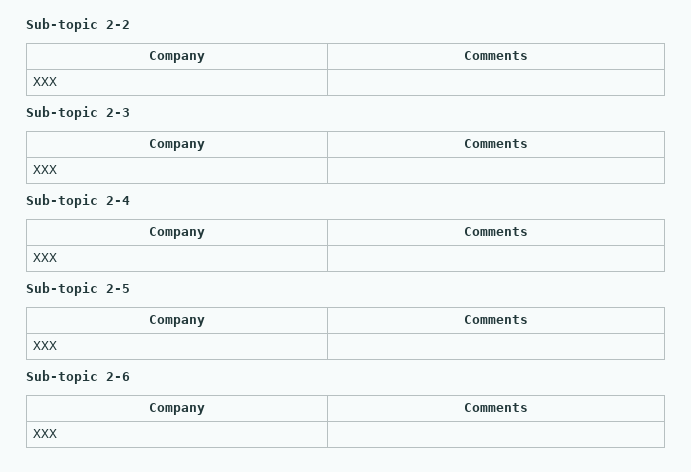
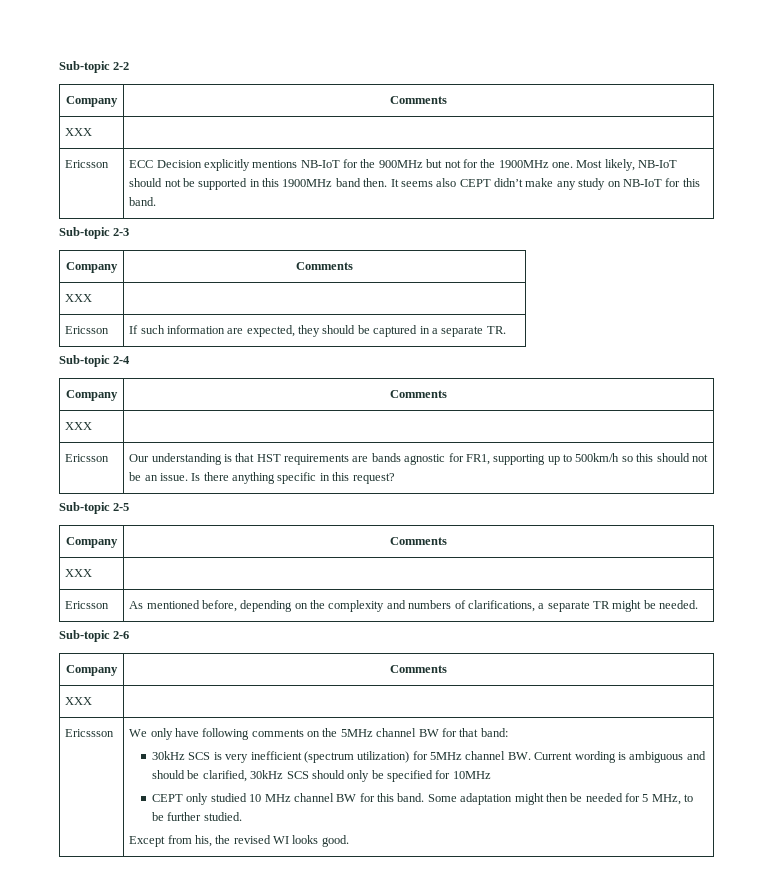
+ Ericsson | ECC Decision explicitly mentions NB-IoT for the 900MHz but not for the 1900MHz one. Most likely, NB-IoT should not be supported in this 1900MHz band then. It seems also CEPT didn’t make any study on NB-IoT for this band.
+ Ericsson | If such information are expected, they should be captured in a separate TR.
+ Ericsson | Our understanding is that HST requirements are bands agnostic for FR1, supporting up to 500km/h so this should not be an issue. Is there anything specific in this request?
+ Ericsson | As mentioned before, depending on the complexity and numbers of clarifications, a separate TR might be needed.
+ Ericssson | We only have following comments on the 5MHz channel BW for that band:
+ 30kHz SCS is very inefficient (spectrum utilization) for 5MHz channel BW. Current wording is ambiguous and should be clarified, 30kHz SCS should only be specified for 10MHz
+ CEPT only studied 10 MHz channel BW for this band. Some adaptation might then be needed for 5 MHz, to be further studied.
+ Except from his, the revised WI looks good.

